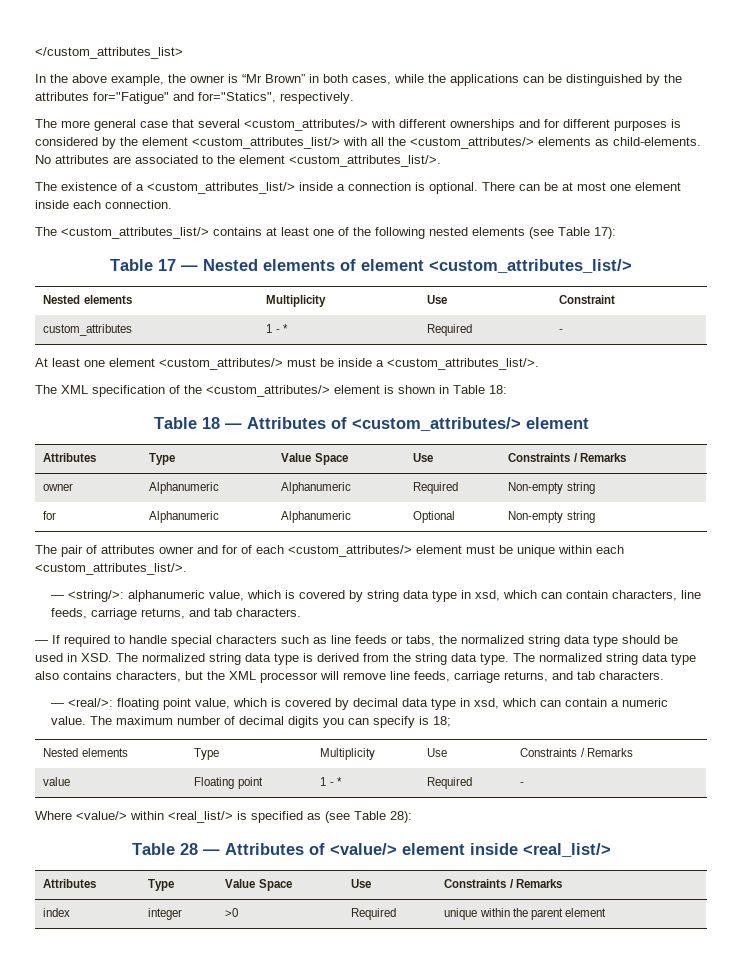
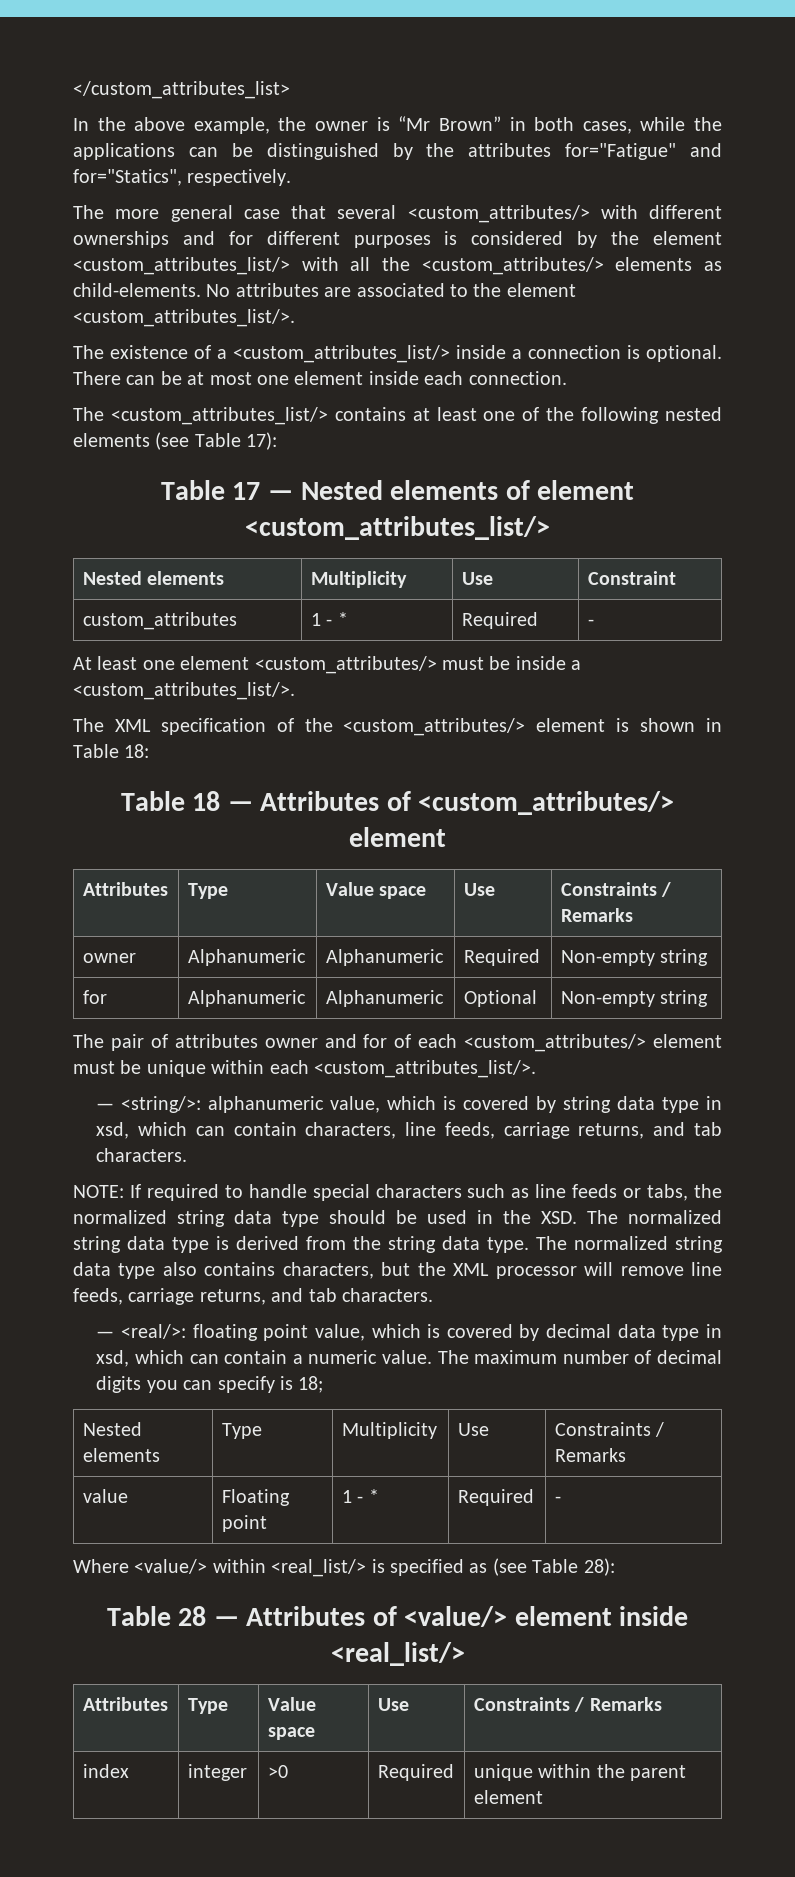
  Table 18 — Attributes of <custom_attributes/> element
- Attributes | Type | Value Space | Use | Constraints / Remarks
+ Attributes | Type | Value space | Use | Constraints / Remarks
- — If required to handle special characters such as line feeds or tabs, the normalized string data type should be used in XSD. The normalized string data type is derived from the string data type.
+ NOTE: If required to handle special characters such as line feeds or tabs, the normalized string data type should be used in the XSD. The normalized string data type is derived from the string data type.
  Table 28 — Attributes of <value/> element inside <real_list/>
- Attributes | Type | Value Space | Use | Constraints / Remarks
+ Attributes | Type | Value space | Use | Constraints / Remarks

